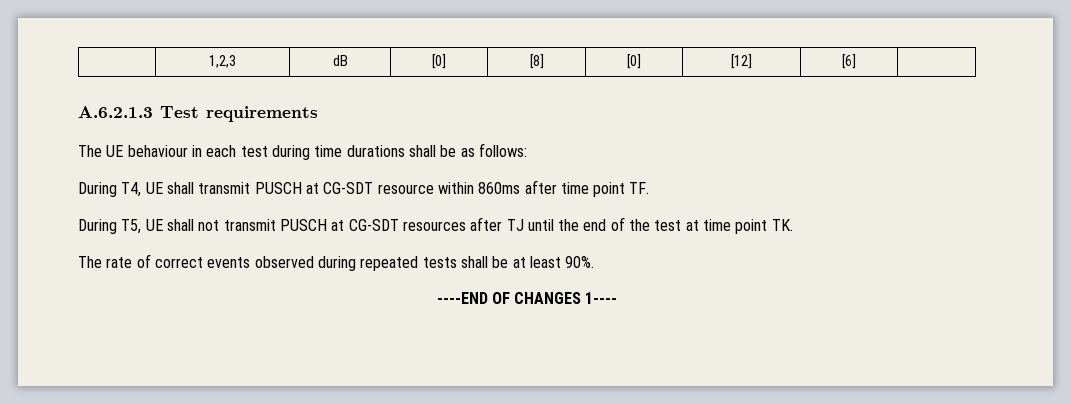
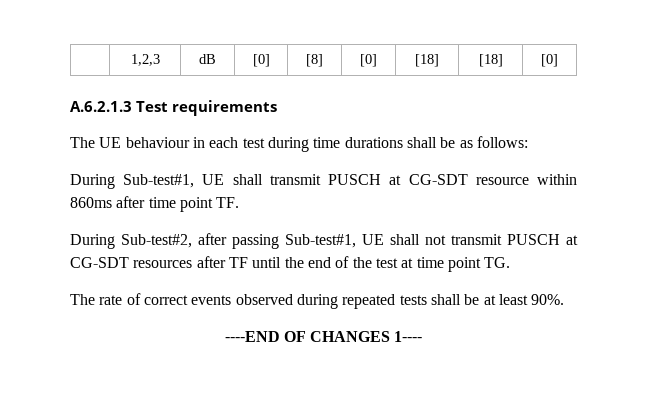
- | 1,2,3 | dB | [0] | [8] | [0] | [12] | [6] |
+ | 1,2,3 | dB | [0] | [8] | [0] | [18] | [18] | [0]
- During T4, UE shall transmit PUSCH at CG-SDT resource within 860ms after time point TF.
+ During Sub-test#1, UE shall transmit PUSCH at CG-SDT resource within 860ms after time point TF.
- During T5, UE shall not transmit PUSCH at CG-SDT resources after TJ until the end of the test at time point TK.
+ During Sub-test#2, after passing Sub-test#1, UE shall not transmit PUSCH at CG-SDT resources after TF until the end of the test at time point TG.

